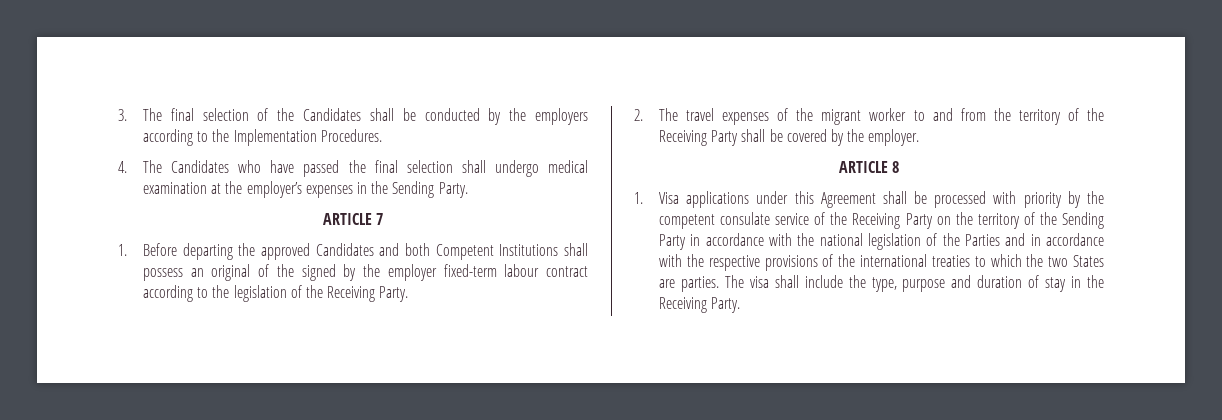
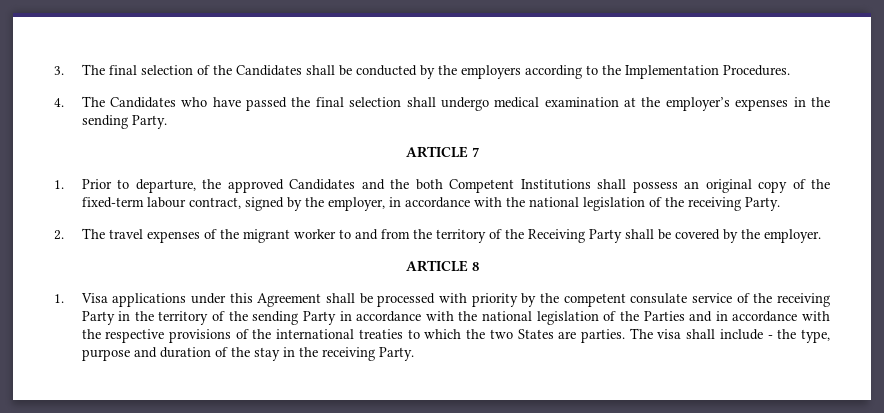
- 4. The Candidates who have passed the final selection shall undergo medical examination at the employer’s expenses in the Sending Party.
+ 4. The Candidates who have passed the final selection shall undergo medical examination at the employer’s expenses in the sending Party.
- 1. Before departing the approved Candidates and both Competent Institutions shall possess an original of the signed by the employer fixed-term labour contract according to the legislation of the Receiving Party.
+ 1. Prior to departure, the approved Candidates and the both Competent Institutions shall possess an original copy of the fixed-term labour contract, signed by the employer, in accordance with the national legislation of the receiving Party.
- 1. Visa applications under this Agreement shall be processed with priority by the competent consulate service of the Receiving Party on the territory of the Sending Party in accordance with the national legislation of the Parties and in accordance with the respective provisions of the international treaties to which the two States are parties.
+ 1. Visa applications under this Agreement shall be processed with priority by the competent consulate service of the receiving Party in the territory of the sending Party in accordance with the national legislation of the Parties and in accordance with the respective provisions of the international treaties to which the two States are parties.
- The visa shall include the type, purpose and duration of stay in the Receiving Party.
+ The visa shall include - the type, purpose and duration of the stay in the receiving Party.

